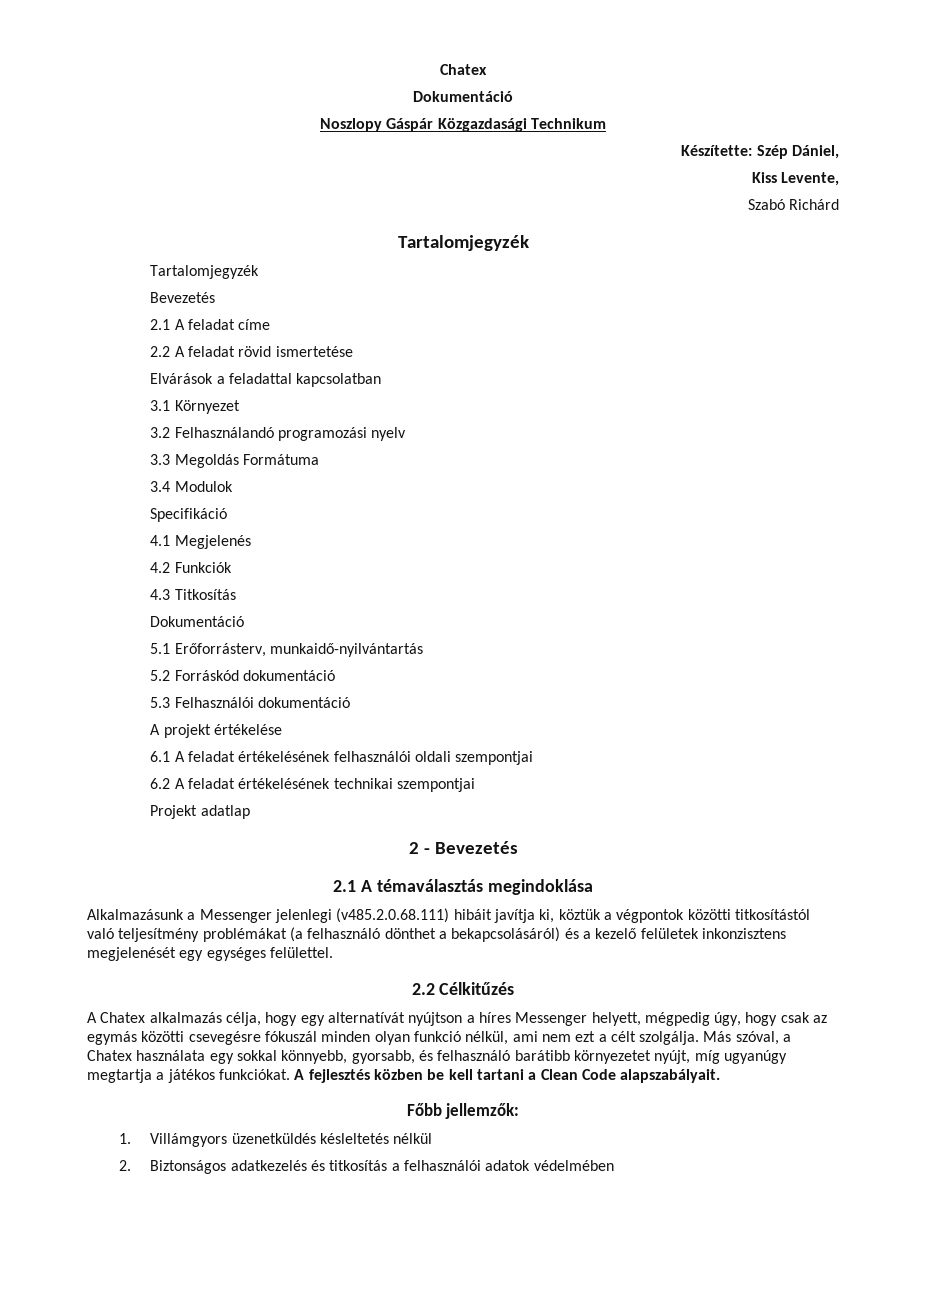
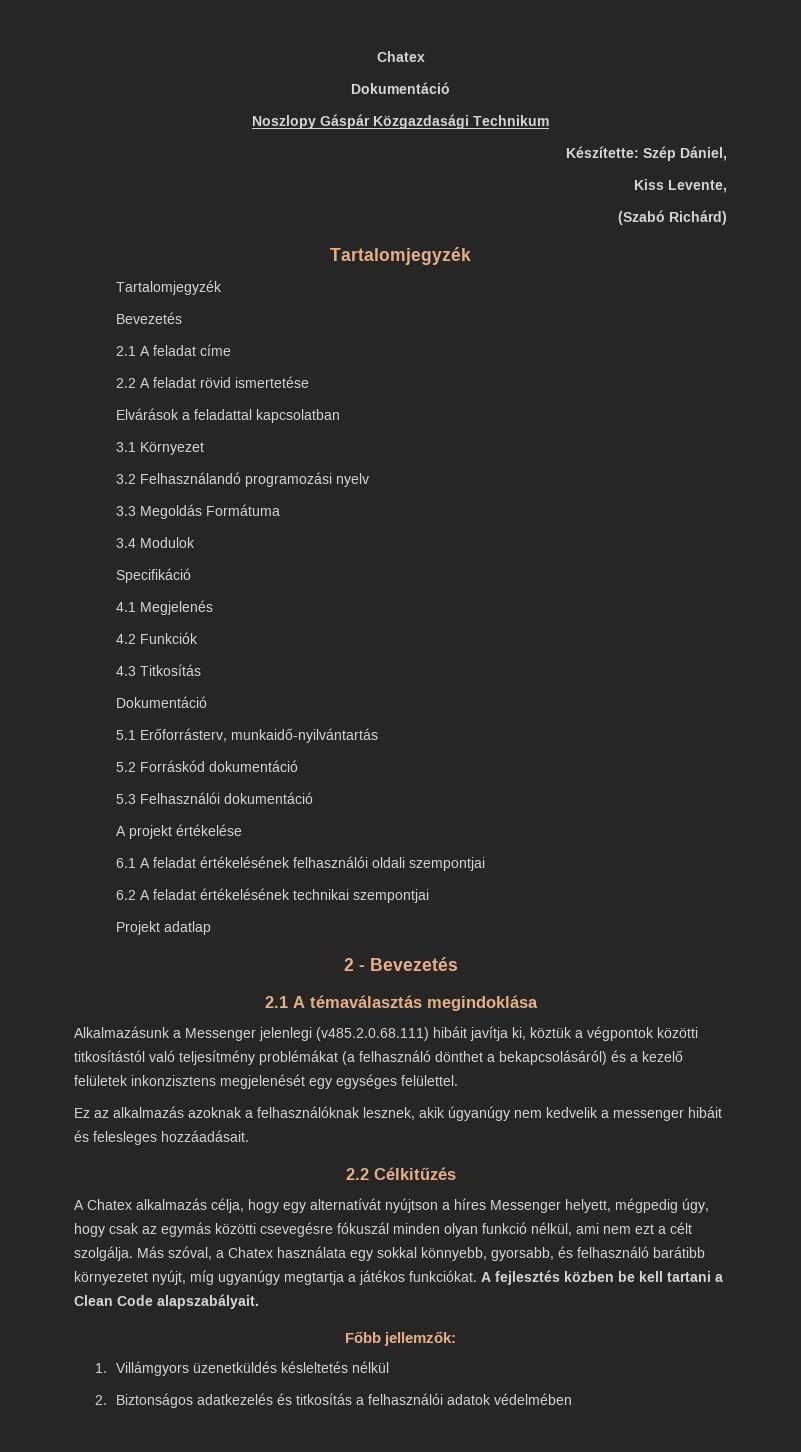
- Szabó Richárd
+ (Szabó Richárd)
+ Ez az alkalmazás azoknak a felhasználóknak lesznek, akik úgyanúgy nem kedvelik a messenger hibáit és felesleges hozzáadásait.

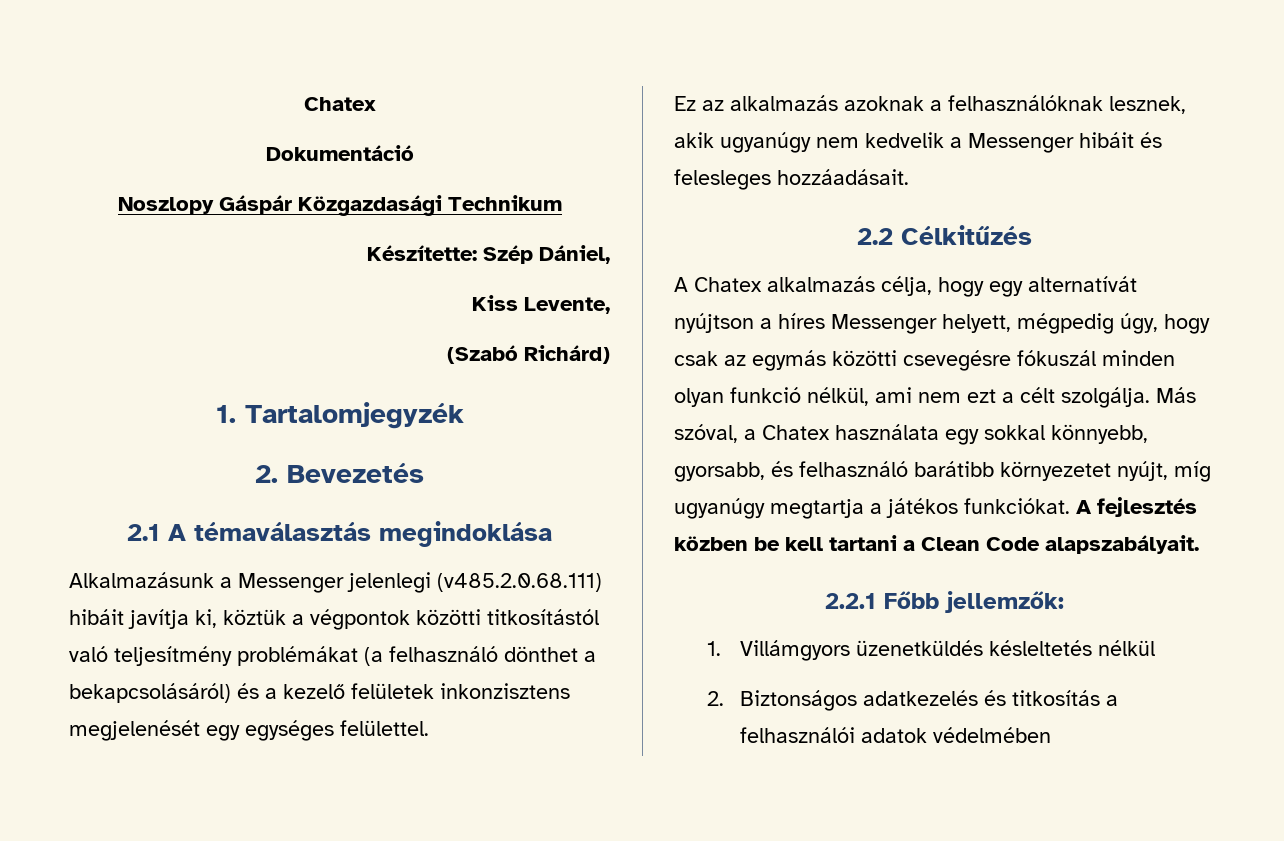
  (Szabó Richárd)
- Tartalomjegyzék
- Tartalomjegyzék
- Bevezetés
- 2.1 A feladat címe
- 2.2 A feladat rövid ismertetése
- Elvárások a feladattal kapcsolatban
- 3.1 Környezet
- 3.2 Felhasználandó programozási nyelv
- 3.3 Megoldás Formátuma
- 3.4 Modulok
- Specifikáció
- 4.1 Megjelenés
- 4.2 Funkciók
- 4.3 Titkosítás
- Dokumentáció
- 5.1 Erőforrásterv, munkaidő-nyilvántartás
- 5.2 Forráskód dokumentáció
- 5.3 Felhasználói dokumentáció
- A projekt értékelése
- 6.1 A feladat értékelésének felhasználói oldali szempontjai
- 6.2 A feladat értékelésének technikai szempontjai
- Projekt adatlap
- 2 - Bevezetés
+ 1. Tartalomjegyzék
+ 2. Bevezetés
- Ez az alkalmazás azoknak a felhasználóknak lesznek, akik úgyanúgy nem kedvelik a messenger hibáit és felesleges hozzáadásait.
+ Ez az alkalmazás azoknak a felhasználóknak lesznek, akik ugyanúgy nem kedvelik a Messenger hibáit és felesleges hozzáadásait.
- Főbb jellemzők:
+ 2.2.1 Főbb jellemzők:

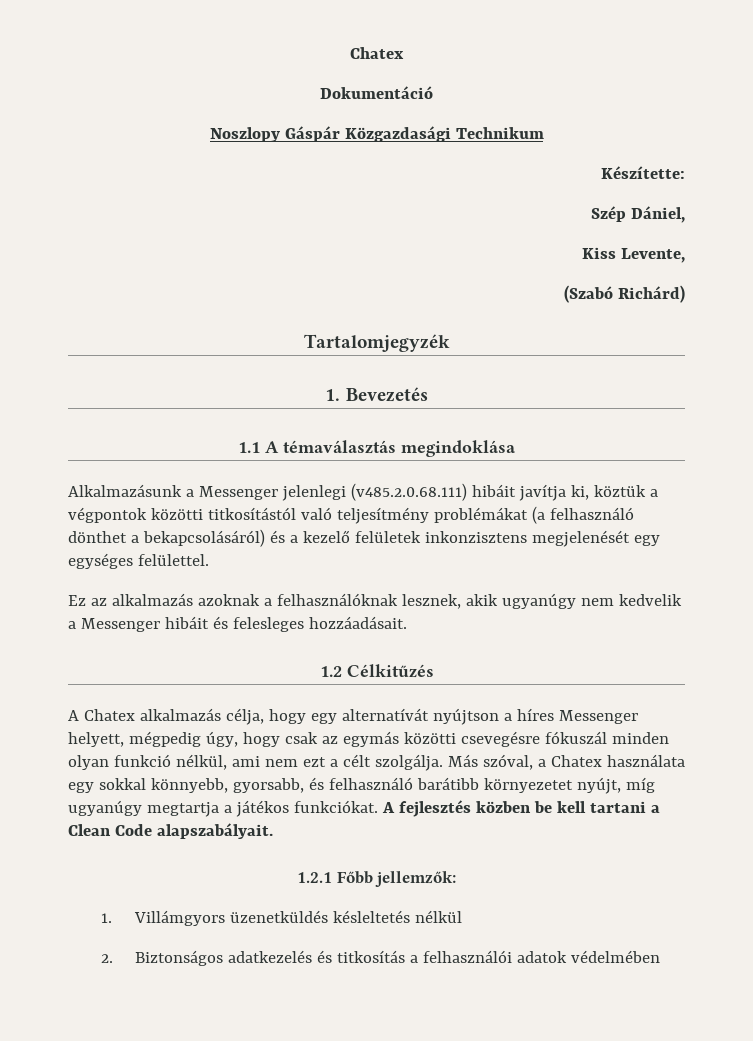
- Készítette: Szép Dániel,
+ Készítette:
+ Szép Dániel,
- 1. Tartalomjegyzék
+ Tartalomjegyzék
- 2. Bevezetés
+ 1. Bevezetés
- 2.1 A témaválasztás megindoklása
+ 1.1 A témaválasztás megindoklása
- 2.2 Célkitűzés
+ 1.2 Célkitűzés
- 2.2.1 Főbb jellemzők:
+ 1.2.1 Főbb jellemzők:

